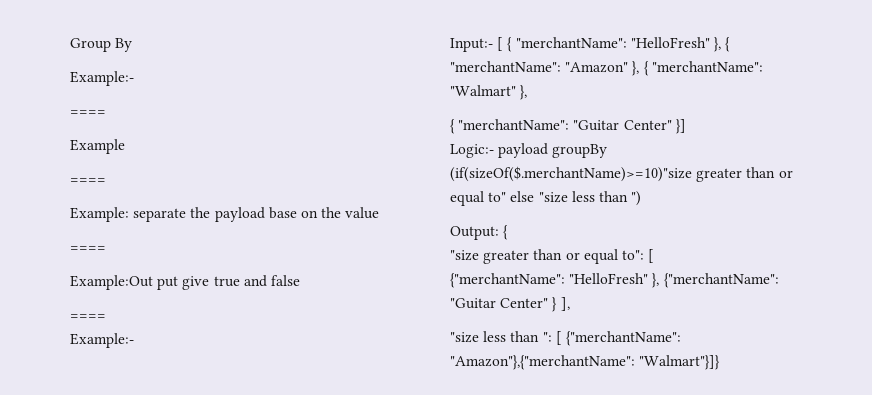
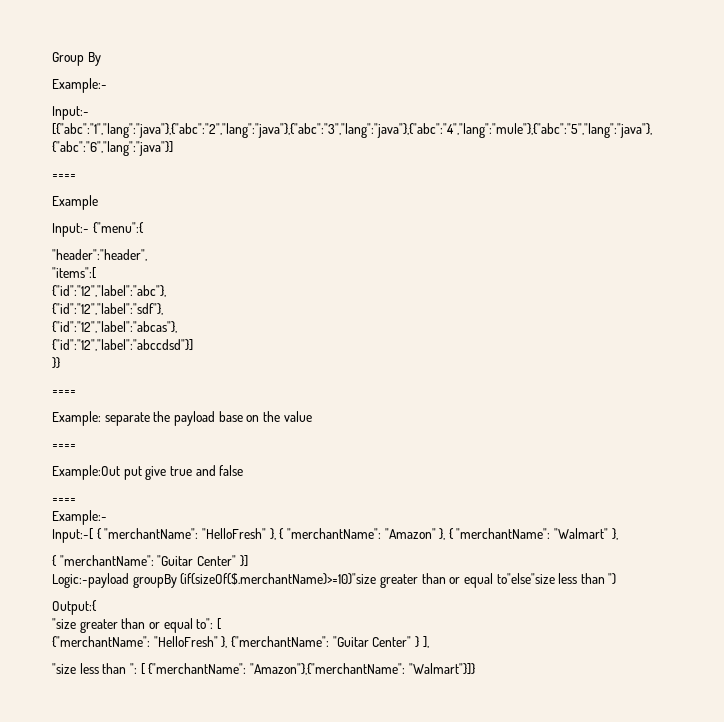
+ Input:- [{"abc":"1","lang":"java"},{"abc":"2","lang":"java"},{"abc":"3","lang":"java"},{"abc":"4","lang":"mule"},{"abc":"5","lang":"java"}, {"abc":"6","lang":"java"}]
+ Input:- {"menu":{
+ "header":"header",
+ "items":[
+ {"id":"12","label":"abc"},
+ {"id":"12","label":"sdf"},
+ {"id":"12","label":"abcas"},
+ {"id":"12","label":"abccdsd"}]
+ }}
- Input:- [ { "merchantName": "HelloFresh" }, { "merchantName": "Amazon" }, { "merchantName": "Walmart" },
+ Input:-[ { "merchantName": "HelloFresh" }, { "merchantName": "Amazon" }, { "merchantName": "Walmart" },
- Logic:- payload groupBy (if(sizeOf($.merchantName)>=10)"size greater than or equal to" else "size less than ")
+ Logic:-payload groupBy (if(sizeOf($.merchantName)>=10)"size greater than or equal to"else"size less than ")
- Output: {
+ Output:{

